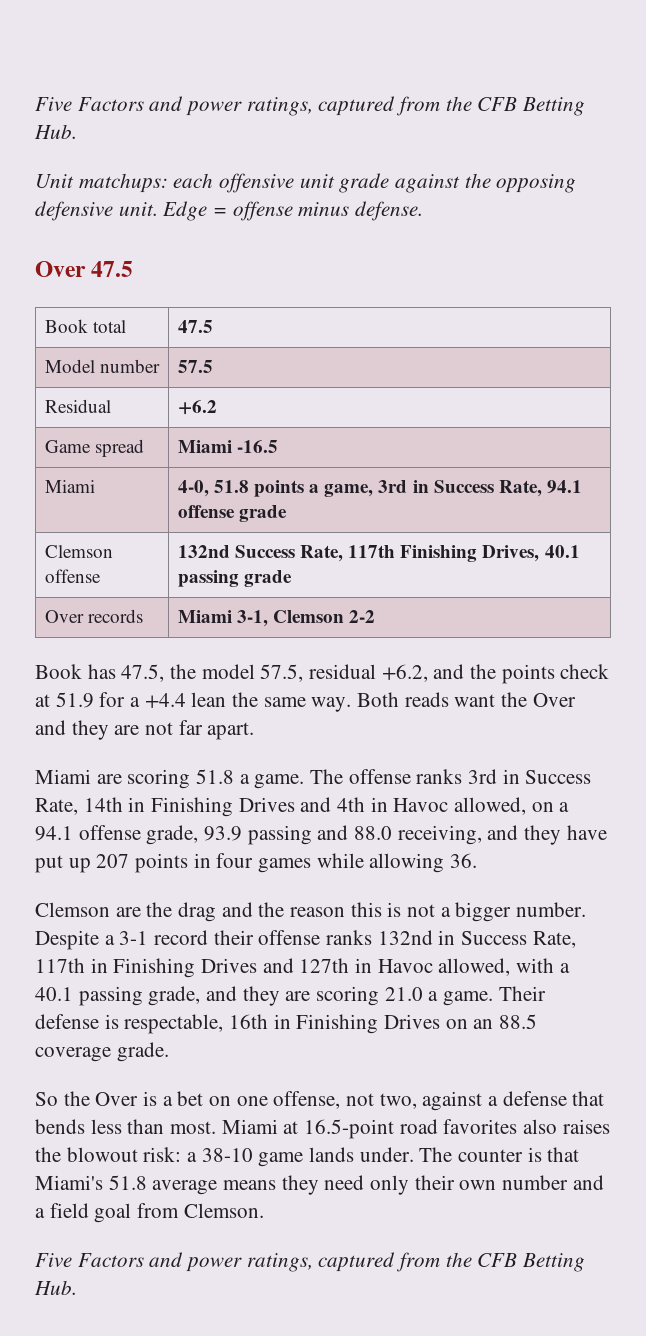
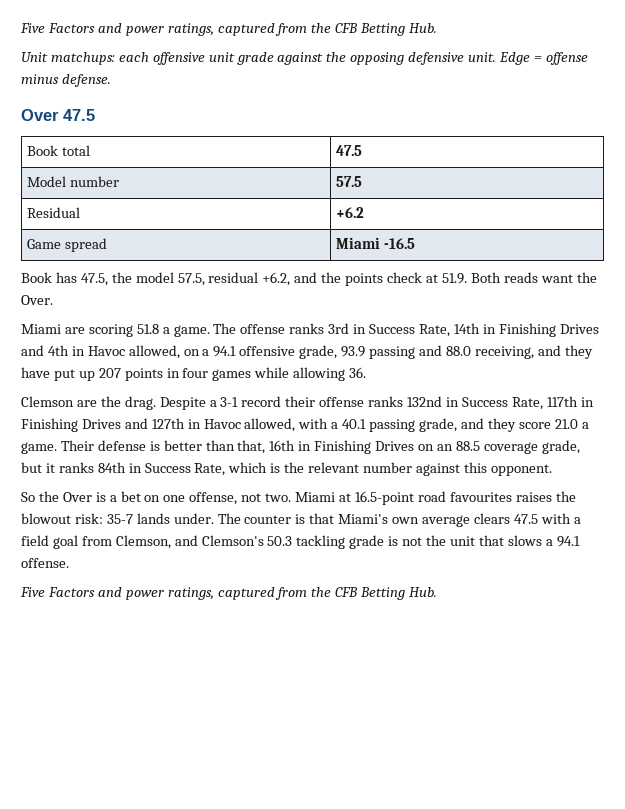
- Miami | 4-0, 51.8 points a game, 3rd in Success Rate, 94.1 offense grade
- Clemson offense | 132nd Success Rate, 117th Finishing Drives, 40.1 passing grade
- Over records | Miami 3-1, Clemson 2-2
- Book has 47.5, the model 57.5, residual +6.2, and the points check at 51.9 for a +4.4 lean the same way. Both reads want the Over and they are not far apart.
+ Book has 47.5, the model 57.5, residual +6.2, and the points check at 51.9. Both reads want the Over.
- The offense ranks 3rd in Success Rate, 14th in Finishing Drives and 4th in Havoc allowed, on a 94.1 offense grade, 93.9 passing and 88.0 receiving, and they have put up 207 points in four games while allowing 36.
+ The offense ranks 3rd in Success Rate, 14th in Finishing Drives and 4th in Havoc allowed, on a 94.1 offensive grade, 93.9 passing and 88.0 receiving, and they have put up 207 points in four games while allowing 36.
- Clemson are the drag and the reason this is not a bigger number.
+ Clemson are the drag.
- Despite a 3-1 record their offense ranks 132nd in Success Rate, 117th in Finishing Drives and 127th in Havoc allowed, with a 40.1 passing grade, and they are scoring 21.0 a game.
+ Despite a 3-1 record their offense ranks 132nd in Success Rate, 117th in Finishing Drives and 127th in Havoc allowed, with a 40.1 passing grade, and they score 21.0 a game.
- Their defense is respectable, 16th in Finishing Drives on an 88.5 coverage grade.
+ Their defense is better than that, 16th in Finishing Drives on an 88.5 coverage grade, but it ranks 84th in Success Rate, which is the relevant number against this opponent.
- So the Over is a bet on one offense, not two, against a defense that bends less than most.
+ So the Over is a bet on one offense, not two.
- Miami at 16.5-point road favorites also raises the blowout risk: a 38-10 game lands under.
+ Miami at 16.5-point road favourites raises the blowout risk: 35-7 lands under.
- The counter is that Miami's 51.8 average means they need only their own number and a field goal from Clemson.
+ The counter is that Miami's own average clears 47.5 with a field goal from Clemson, and Clemson's 50.3 tackling grade is not the unit that slows a 94.1 offense.

